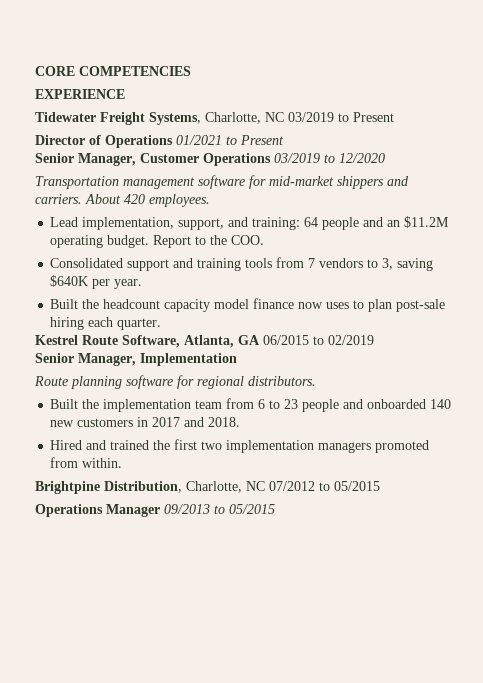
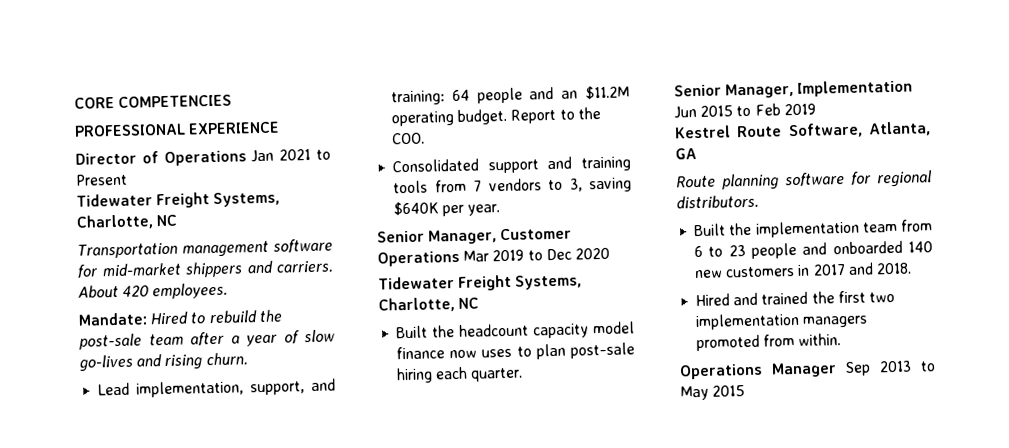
- EXPERIENCE
+ PROFESSIONAL EXPERIENCE
- Tidewater Freight Systems, Charlotte, NC 03/2019 to Present
- Director of Operations 01/2021 to Present
- Senior Manager, Customer Operations 03/2019 to 12/2020
+ Director of Operations Jan 2021 to Present
+ Tidewater Freight Systems, Charlotte, NC
+ Mandate: Hired to rebuild the post-sale team after a year of slow go-lives and rising churn.
+ Senior Manager, Customer Operations Mar 2019 to Dec 2020
+ Tidewater Freight Systems, Charlotte, NC
+ Senior Manager, Implementation Jun 2015 to Feb 2019
- Kestrel Route Software, Atlanta, GA 06/2015 to 02/2019
- Senior Manager, Implementation
+ Kestrel Route Software, Atlanta, GA
- Brightpine Distribution, Charlotte, NC 07/2012 to 05/2015
- Operations Manager 09/2013 to 05/2015
+ Operations Manager Sep 2013 to May 2015

